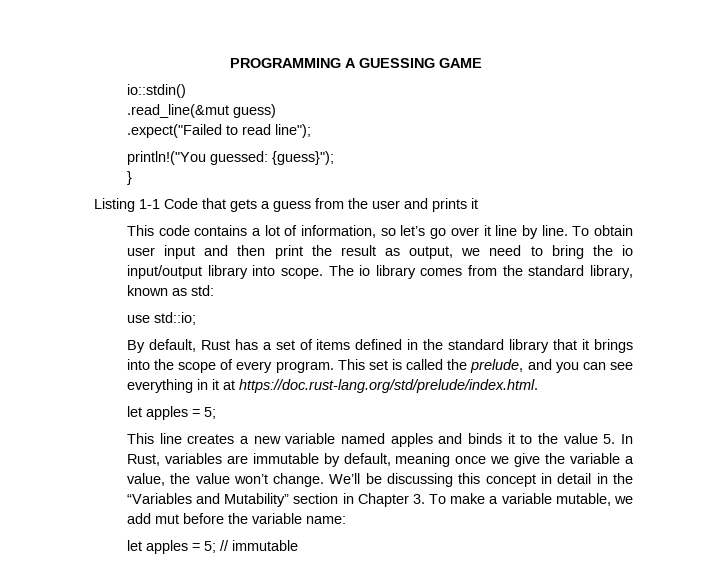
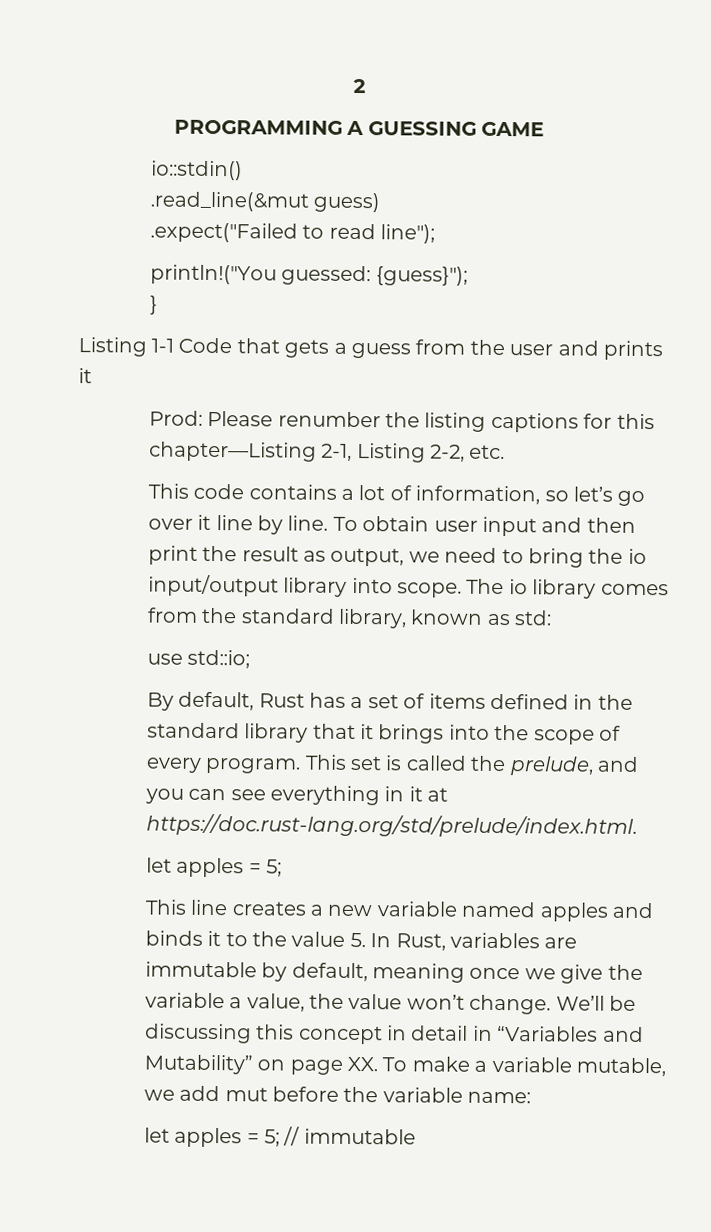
+ 2
+ Prod: Please renumber the listing captions for this chapter—Listing 2-1, Listing 2-2, etc.
- We’ll be discussing this concept in detail in the “Variables and Mutability” section in Chapter 3. To make a variable mutable, we add mut before the variable name:
+ We’ll be discussing this concept in detail in “Variables and Mutability” on page XX. To make a variable mutable, we add mut before the variable name:

